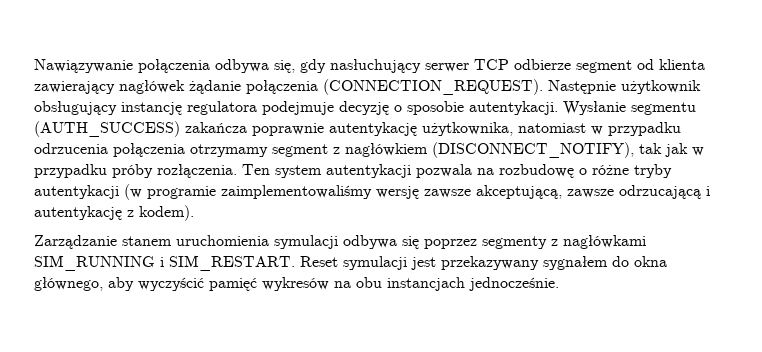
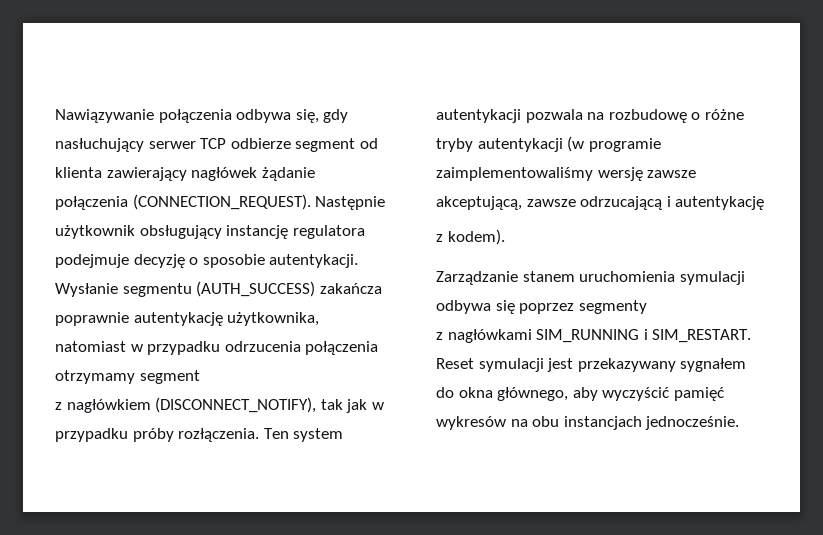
- Wysłanie segmentu (AUTH_SUCCESS) zakańcza poprawnie autentykację użytkownika, natomiast w przypadku odrzucenia połączenia otrzymamy segment z nagłówkiem (DISCONNECT_NOTIFY), tak jak w przypadku próby rozłączenia.
+ Wysłanie segmentu (AUTH_SUCCESS) zakańcza poprawnie autentykację użytkownika, natomiast w przypadku odrzucenia połączenia otrzymamy segment
+ z nagłówkiem (DISCONNECT_NOTIFY), tak jak w przypadku próby rozłączenia.
- Ten system autentykacji pozwala na rozbudowę o różne tryby autentykacji (w programie zaimplementowaliśmy wersję zawsze akceptującą, zawsze odrzucającą i autentykację z kodem).
+ Ten system autentykacji pozwala na rozbudowę o różne tryby autentykacji (w programie zaimplementowaliśmy wersję zawsze akceptującą, zawsze odrzucającą i autentykację
+ z kodem).
- Zarządzanie stanem uruchomienia symulacji odbywa się poprzez segmenty z nagłówkami SIM_RUNNING i SIM_RESTART.
+ Zarządzanie stanem uruchomienia symulacji odbywa się poprzez segmenty
+ z nagłówkami SIM_RUNNING i SIM_RESTART.

